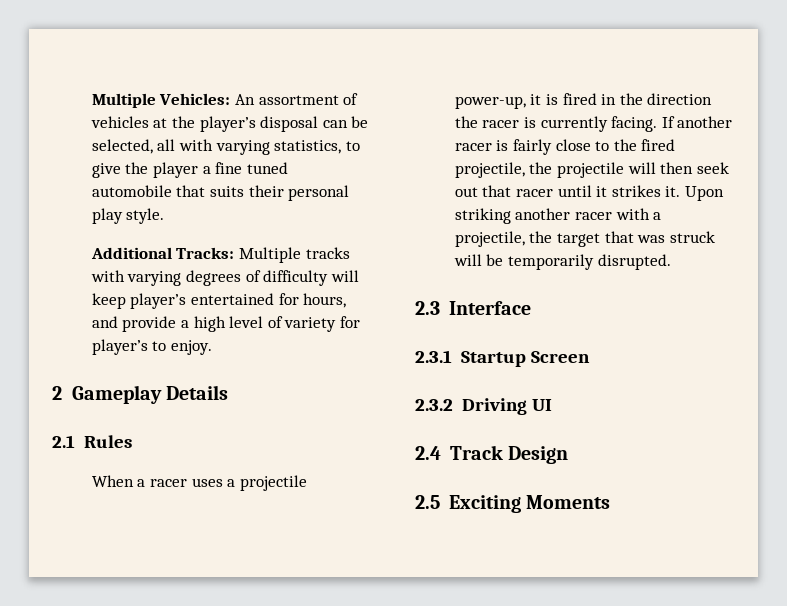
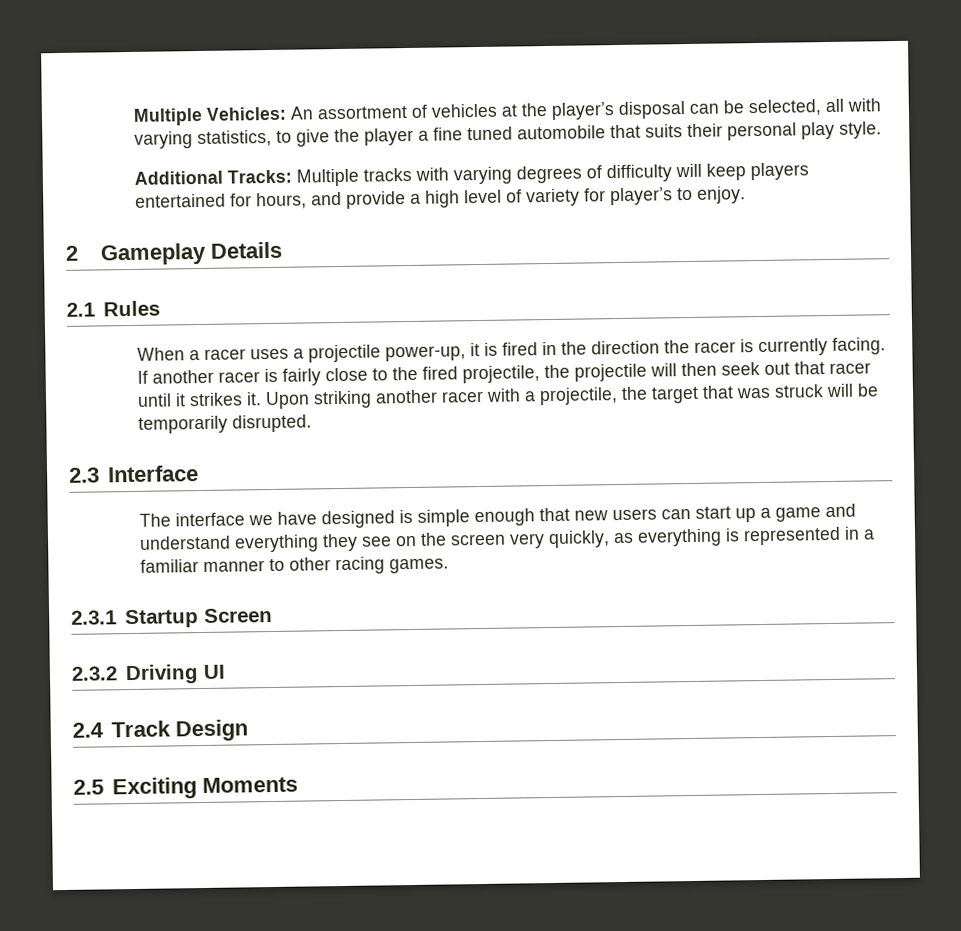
- Additional Tracks: Multiple tracks with varying degrees of difficulty will keep player’s entertained for hours, and provide a high level of variety for player’s to enjoy.
+ Additional Tracks: Multiple tracks with varying degrees of difficulty will keep players entertained for hours, and provide a high level of variety for player’s to enjoy.
+ The interface we have designed is simple enough that new users can start up a game and understand everything they see on the screen very quickly, as everything is represented in a familiar manner to other racing games.

